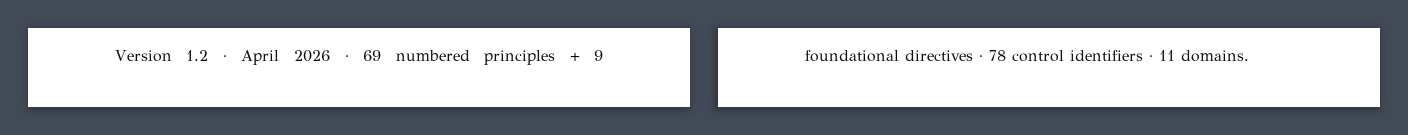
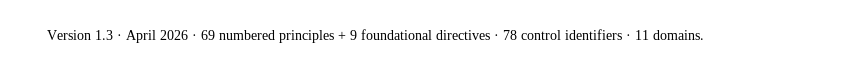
- Version 1.2 · April 2026 · 69 numbered principles + 9 foundational directives · 78 control identifiers · 11 domains.
+ Version 1.3 · April 2026 · 69 numbered principles + 9 foundational directives · 78 control identifiers · 11 domains.

